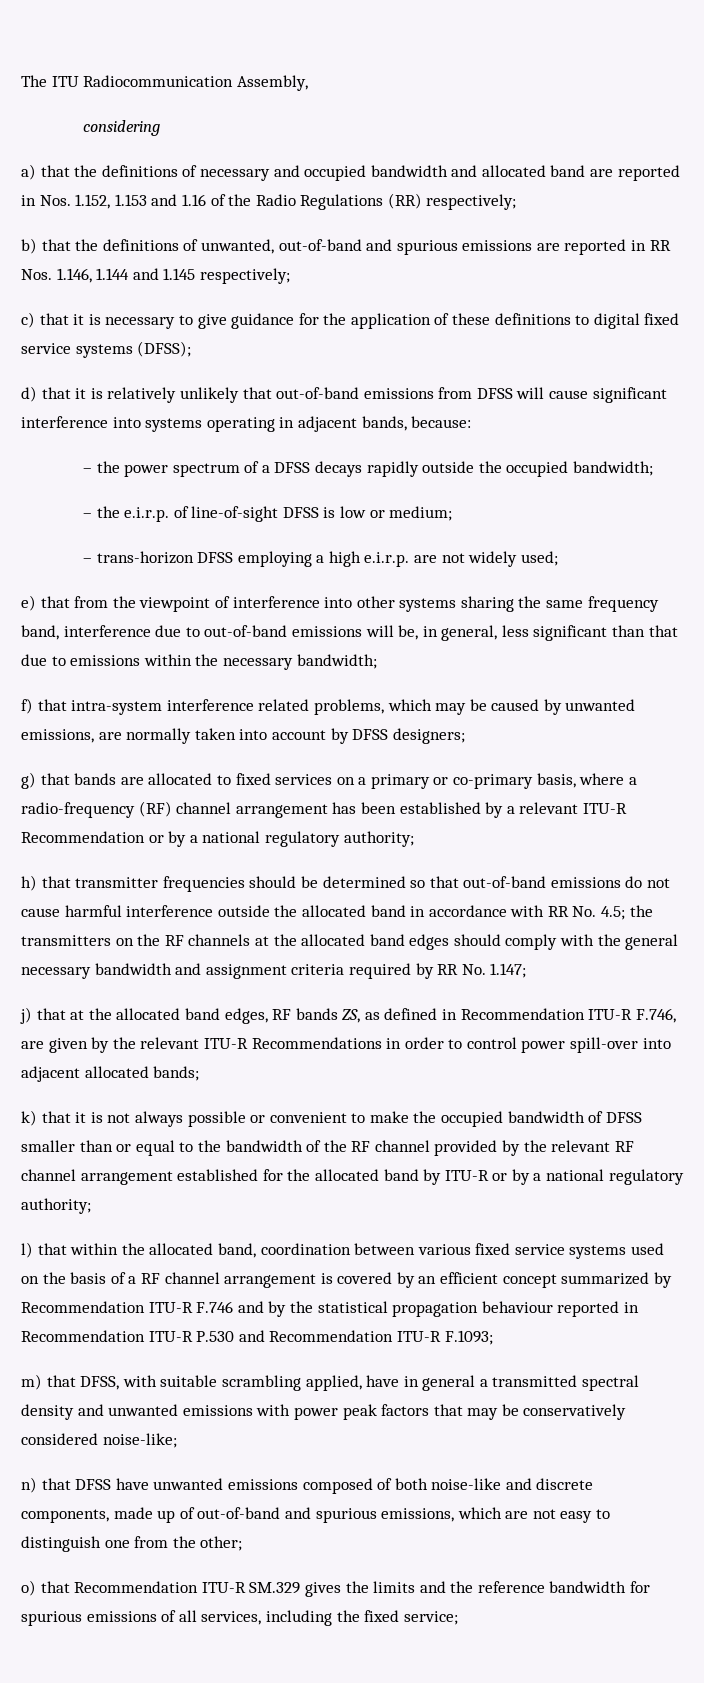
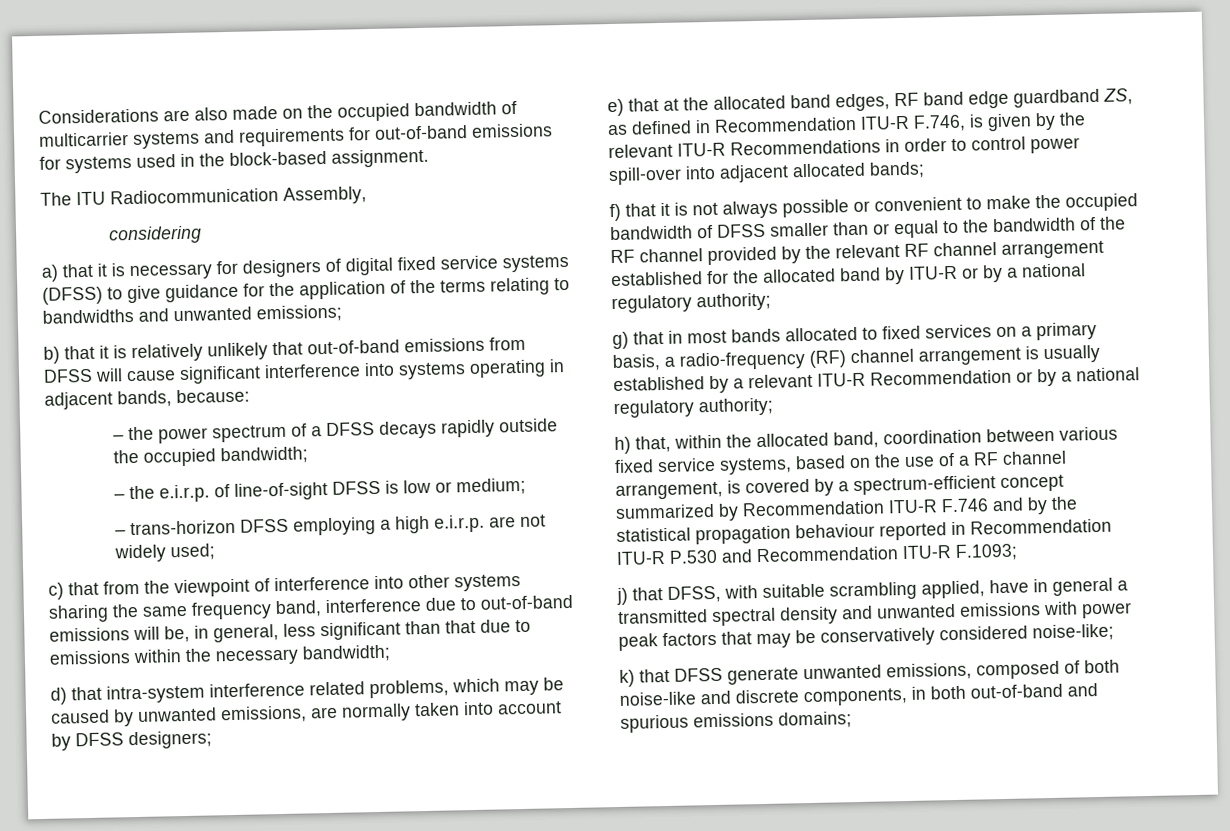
+ Considerations are also made on the occupied bandwidth of multicarrier systems and requirements for out-of-band emissions for systems used in the block-based assignment.
- a) that the definitions of necessary and occupied bandwidth and allocated band are reported in Nos. 1.152, 1.153 and 1.16 of the Radio Regulations (RR) respectively;
- b) that the definitions of unwanted, out-of-band and spurious emissions are reported in RR Nos. 1.146, 1.144 and 1.145 respectively;
- c) that it is necessary to give guidance for the application of these definitions to digital fixed service systems (DFSS);
- d) that it is relatively unlikely that out-of-band emissions from DFSS will cause significant interference into systems operating in adjacent bands, because:
+ a) that it is necessary for designers of digital fixed service systems (DFSS) to give guidance for the application of the terms relating to bandwidths and unwanted emissions;
+ b) that it is relatively unlikely that out-of-band emissions from DFSS will cause significant interference into systems operating in adjacent bands, because:
- e) that from the viewpoint of interference into other systems sharing the same frequency band, interference due to out-of-band emissions will be, in general, less significant than that due to emissions within the necessary bandwidth;
+ c) that from the viewpoint of interference into other systems sharing the same frequency band, interference due to out-of-band emissions will be, in general, less significant than that due to emissions within the necessary bandwidth;
- f) that intra-system interference related problems, which may be caused by unwanted emissions, are normally taken into account by DFSS designers;
+ d) that intra-system interference related problems, which may be caused by unwanted emissions, are normally taken into account by DFSS designers;
- g) that bands are allocated to fixed services on a primary or co-primary basis, where a radio-frequency (RF) channel arrangement has been established by a relevant ITU-R Recommendation or by a national regulatory authority;
- h) that transmitter frequencies should be determined so that out-of-band emissions do not cause harmful interference outside the allocated band in accordance with RR No. 4.5; the transmitters on the RF channels at the allocated band edges should comply with the general necessary bandwidth and assignment criteria required by RR No. 1.147;
- j) that at the allocated band edges, RF bands ZS, as defined in Recommendation ITU-R F.746, are given by the relevant ITU-R Recommendations in order to control power spill-over into adjacent allocated bands;
+ e) that at the allocated band edges, RF band edge guardband ZS, as defined in Recommendation ITU-R F.746, is given by the relevant ITU-R Recommendations in order to control power spill-over into adjacent allocated bands;
- k) that it is not always possible or convenient to make the occupied bandwidth of DFSS smaller than or equal to the bandwidth of the RF channel provided by the relevant RF channel arrangement established for the allocated band by ITU-R or by a national regulatory authority;
+ f) that it is not always possible or convenient to make the occupied bandwidth of DFSS smaller than or equal to the bandwidth of the RF channel provided by the relevant RF channel arrangement established for the allocated band by ITU-R or by a national regulatory authority;
- l) that within the allocated band, coordination between various fixed service systems used on the basis of a RF channel arrangement is covered by an efficient concept summarized by Recommendation ITU-R F.746 and by the statistical propagation behaviour reported in Recommendation ITU-R P.530 and Recommendation ITU-R F.1093;
+ g) that in most bands allocated to fixed services on a primary basis, a radio-frequency (RF) channel arrangement is usually established by a relevant ITU-R Recommendation or by a national regulatory authority;
+ h) that, within the allocated band, coordination between various fixed service systems, based on the use of a RF channel arrangement, is covered by a spectrum-efficient concept summarized by Recommendation ITU-R F.746 and by the statistical propagation behaviour reported in Recommendation ITU-R P.530 and Recommendation ITU-R F.1093;
- m) that DFSS, with suitable scrambling applied, have in general a transmitted spectral density and unwanted emissions with power peak factors that may be conservatively considered noise-like;
+ j) that DFSS, with suitable scrambling applied, have in general a transmitted spectral density and unwanted emissions with power peak factors that may be conservatively considered noise-like;
- n) that DFSS have unwanted emissions composed of both noise-like and discrete components, made up of out-of-band and spurious emissions, which are not easy to distinguish one from the other;
- o) that Recommendation ITU-R SM.329 gives the limits and the reference bandwidth for spurious emissions of all services, including the fixed service;
+ k) that DFSS generate unwanted emissions, composed of both noise-like and discrete components, in both out-of-band and spurious emissions domains;

